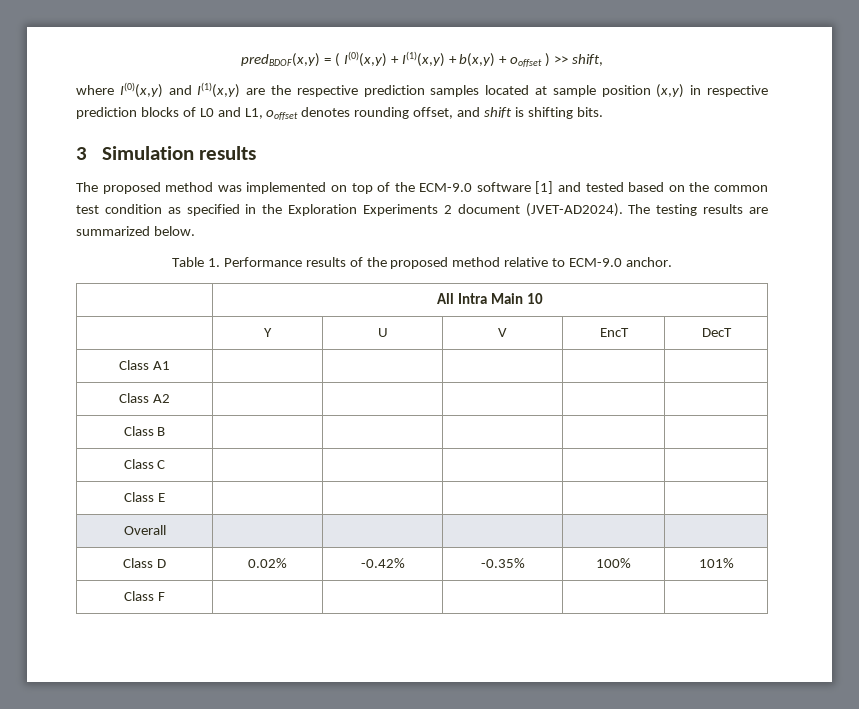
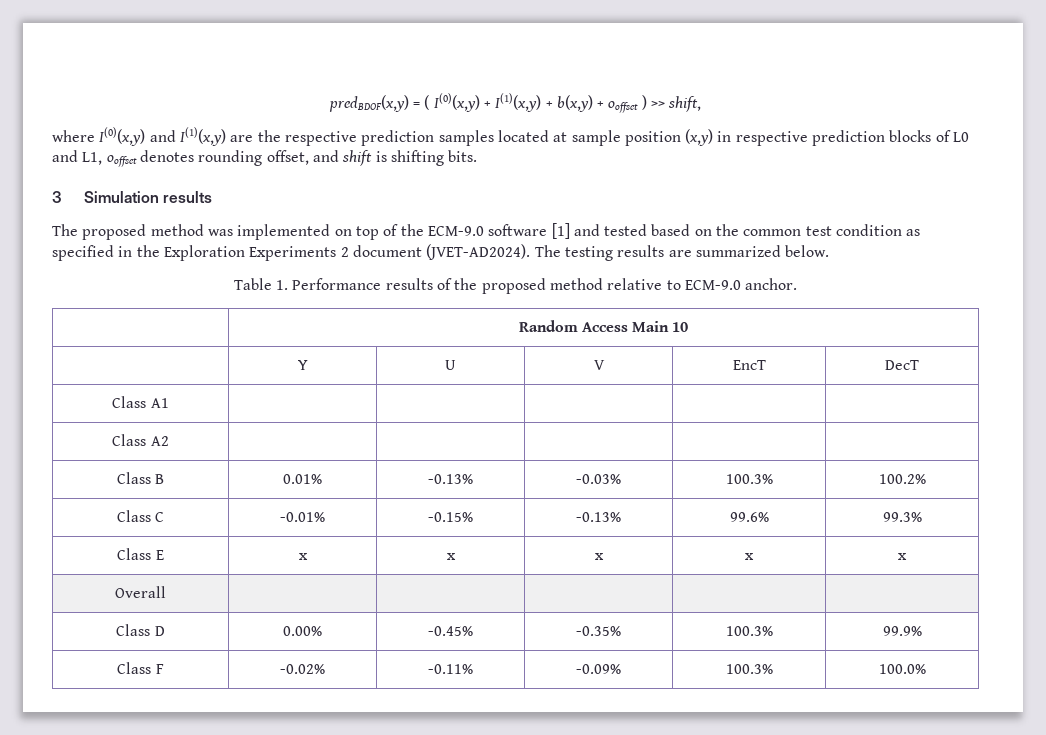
- | All Intra Main 10
+ | Random Access Main 10
- Class B | | | | |
- Class C | | | | |
- Class E | | | | |
+ Class B | 0.01% | -0.13% | -0.03% | 100.3% | 100.2%
+ Class C | -0.01% | -0.15% | -0.13% | 99.6% | 99.3%
+ Class E | x | x | x | x | x
- Class D | 0.02% | -0.42% | -0.35% | 100% | 101%
+ Class D | 0.00% | -0.45% | -0.35% | 100.3% | 99.9%
- Class F | | | | |
+ Class F | -0.02% | -0.11% | -0.09% | 100.3% | 100.0%

